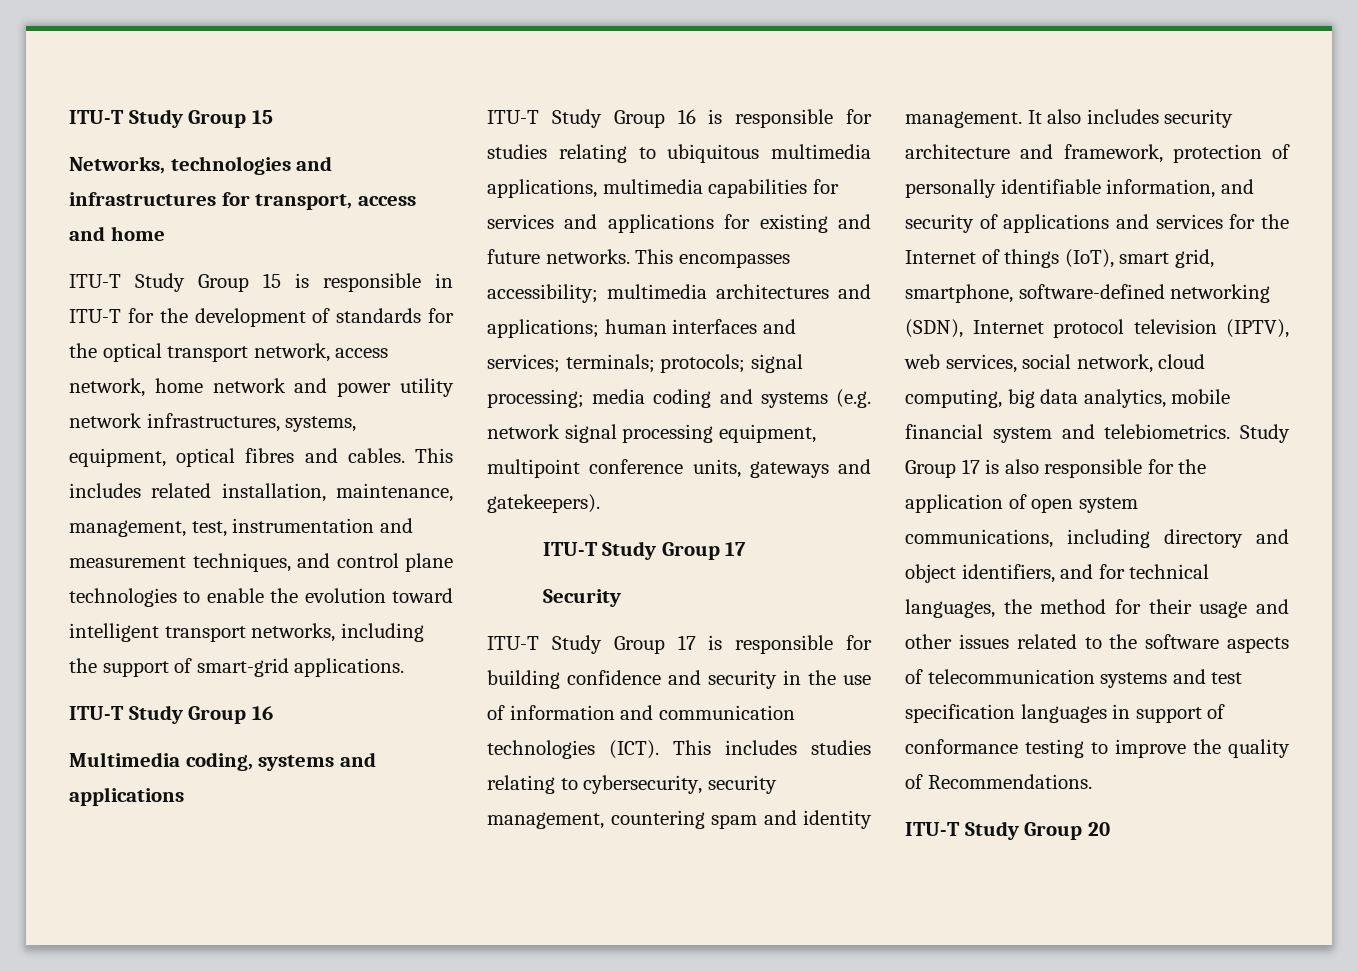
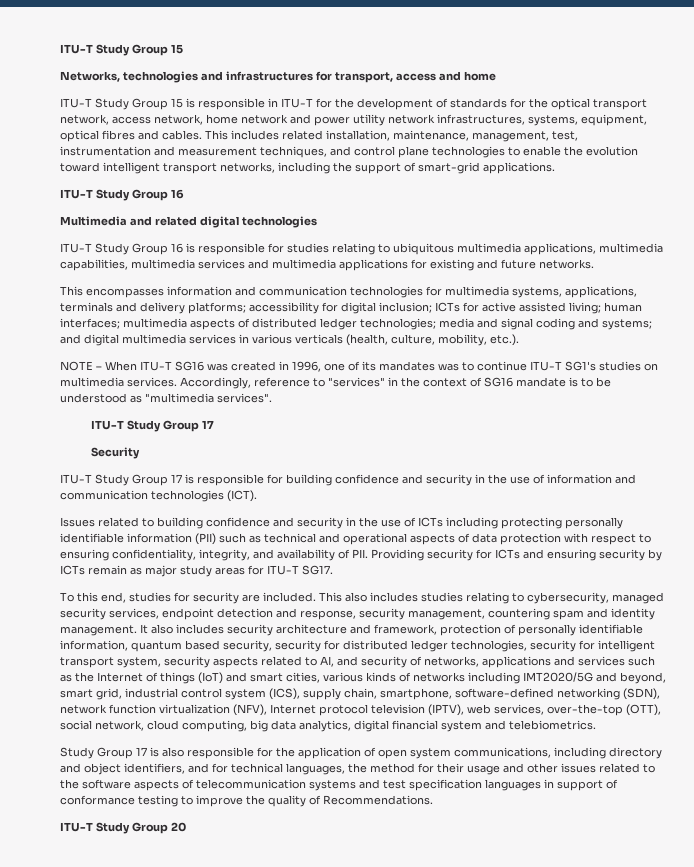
- Multimedia coding, systems and applications
+ Multimedia and related digital technologies
- ITU-T Study Group 16 is responsible for studies relating to ubiquitous multimedia applications, multimedia capabilities for services and applications for existing and future networks. This encompasses accessibility; multimedia architectures and applications; human interfaces and services; terminals; protocols; signal processing; media coding and systems (e.g. network signal processing equipment, multipoint conference units, gateways and gatekeepers).
+ ITU-T Study Group 16 is responsible for studies relating to ubiquitous multimedia applications, multimedia capabilities, multimedia services and multimedia applications for existing and future networks.
+ This encompasses information and communication technologies for multimedia systems, applications, terminals and delivery platforms; accessibility for digital inclusion; ICTs for active assisted living; human interfaces; multimedia aspects of distributed ledger technologies; media and signal coding and systems; and digital multimedia services in various verticals (health, culture, mobility, etc.).
+ NOTE – When ITU-T SG16 was created in 1996, one of its mandates was to continue ITU-T SG1's studies on multimedia services. Accordingly, reference to "services" in the context of SG16 mandate is to be understood as "multimedia services".
- ITU-T Study Group 17 is responsible for building confidence and security in the use of information and communication technologies (ICT). This includes studies relating to cybersecurity, security management, countering spam and identity management.
+ ITU-T Study Group 17 is responsible for building confidence and security in the use of information and communication technologies (ICT).
+ Issues related to building confidence and security in the use of ICTs including protecting personally identifiable information (PII) such as technical and operational aspects of data protection with respect to ensuring confidentiality, integrity, and availability of PII. Providing security for ICTs and ensuring security by ICTs remain as major study areas for ITU-T SG17.
+ To this end, studies for security are included. This also includes studies relating to cybersecurity, managed security services, endpoint detection and response, security management, countering spam and identity management.
- It also includes security architecture and framework, protection of personally identifiable information, and security of applications and services for the Internet of things (IoT), smart grid, smartphone, software-defined networking (SDN), Internet protocol television (IPTV), web services, social network, cloud computing, big data analytics, mobile financial system and telebiometrics. Study Group 17 is also responsible for the application of open system communications, including directory and object identifiers, and for technical languages, the method for their usage and other issues related to the software aspects of telecommunication systems and test specification languages in support of conformance testing to improve the quality of Recommendations.
+ It also includes security architecture and framework, protection of personally identifiable information, quantum based security, security for distributed ledger technologies, security for intelligent transport system, security aspects related to AI, and security of networks, applications and services such as the Internet of things (IoT) and smart cities, various kinds of networks including IMT2020/5G and beyond, smart grid, industrial control system (ICS), supply chain, smartphone, software-defined networking (SDN), network function virtualization (NFV), Internet protocol television (IPTV), web services, over-the-top (OTT), social network, cloud computing, big data analytics, digital financial system and telebiometrics.
+ Study Group 17 is also responsible for the application of open system communications, including directory and object identifiers, and for technical languages, the method for their usage and other issues related to the software aspects of telecommunication systems and test specification languages in support of conformance testing to improve the quality of Recommendations.

